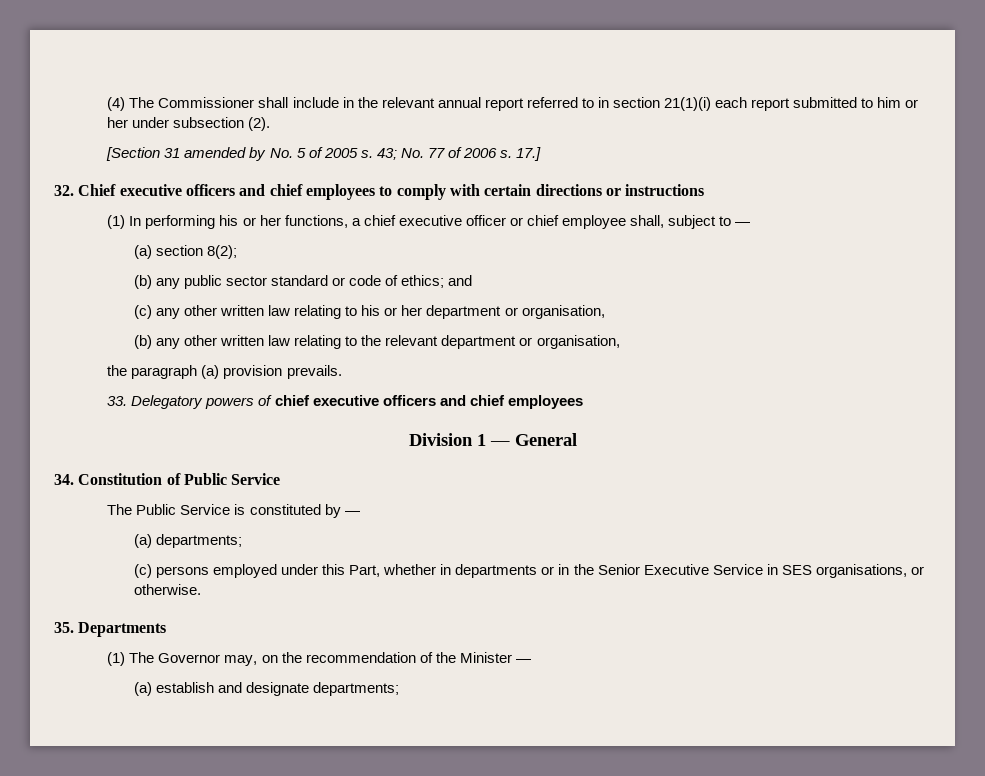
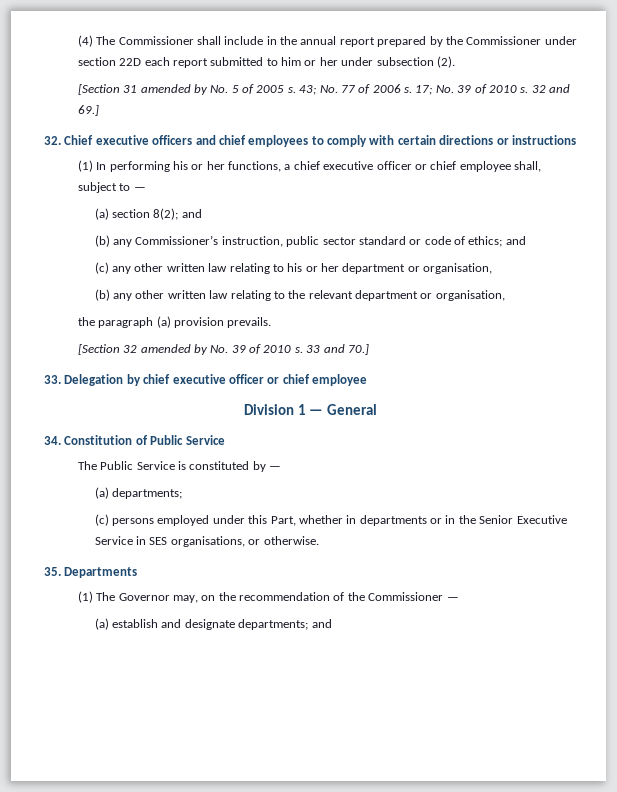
- (4) The Commissioner shall include in the relevant annual report referred to in section 21(1)(i) each report submitted to him or her under subsection (2).
+ (4) The Commissioner shall include in the annual report prepared by the Commissioner under section 22D each report submitted to him or her under subsection (2).
- 17.]
+ 17; No. 39 of 2010 s. 32 and 69.]
- (a) section 8(2);
- (b) any public sector standard or code of ethics; and
+ (a) section 8(2); and
+ (b) any Commissioner’s instruction, public sector standard or code of ethics; and
- 33. Delegatory powers of chief executive officers and chief employees
+ [Section 32 amended by No. 39 of 2010 s. 33 and 70.]
+ 33. Delegation by chief executive officer or chief employee
- (1) The Governor may, on the recommendation of the Minister —
+ (1) The Governor may, on the recommendation of the Commissioner —
- (a) establish and designate departments;
+ (a) establish and designate departments; and

